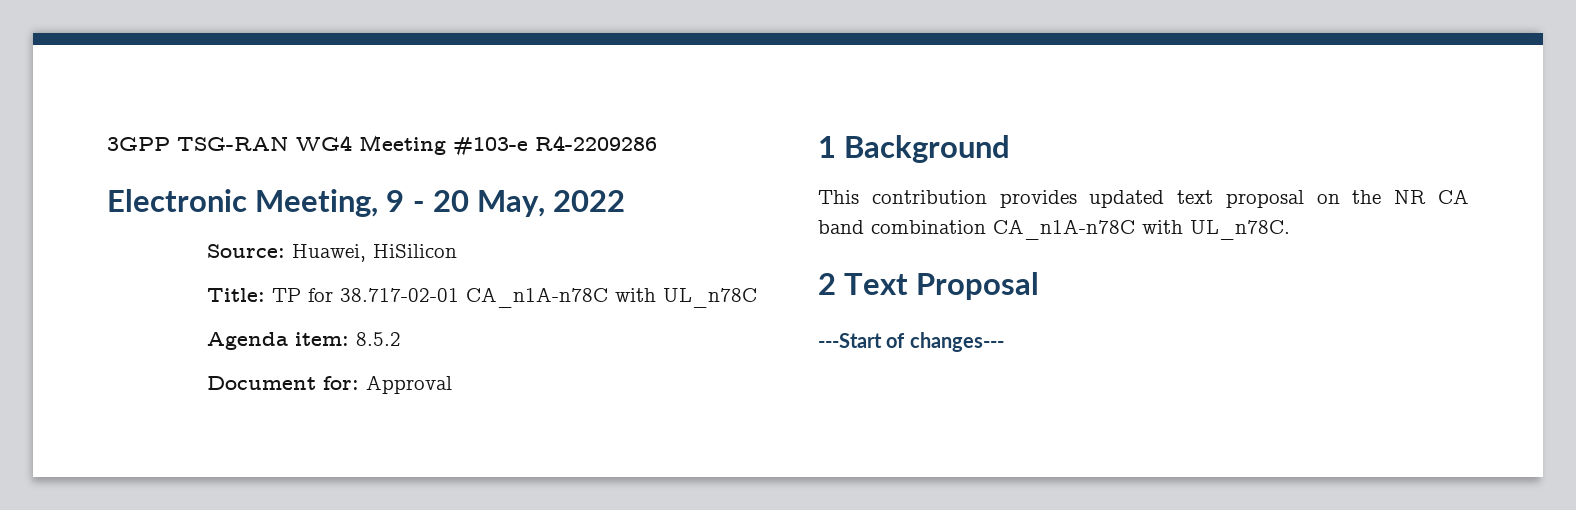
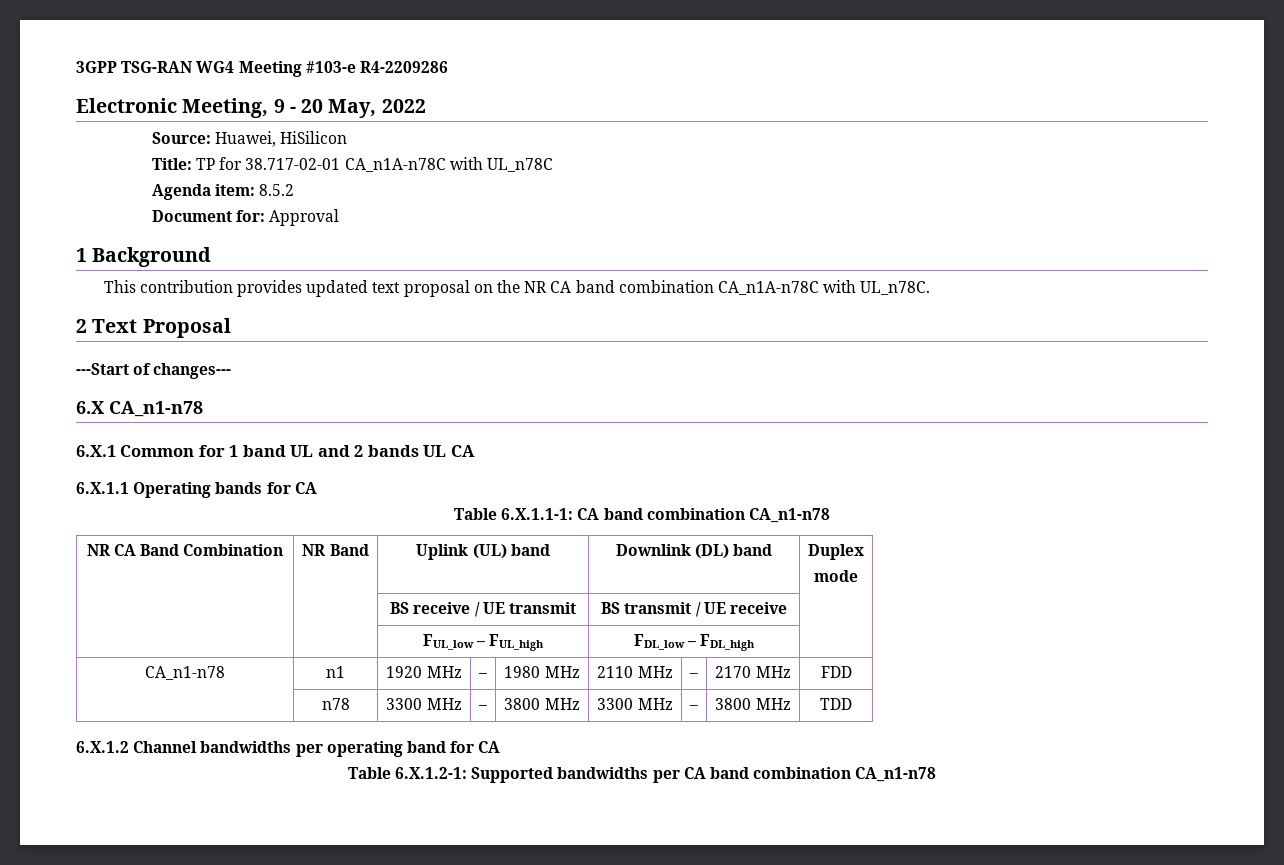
+ 6.X CA_n1-n78
+ 6.X.1 Common for 1 band UL and 2 bands UL CA
+ 6.X.1.1 Operating bands for CA
+ Table 6.X.1.1-1: CA band combination CA_n1-n78
+ NR CA Band Combination | NR Band | Uplink (UL) band | Downlink (DL) band | Duplex
+ mode
+ | | BS receive / UE transmit | BS transmit / UE receive |
+ | | FUL_low – FUL_high | FDL_low – FDL_high |
+ CA_n1-n78 | n1 | 1920 MHz | – | 1980 MHz | 2110 MHz | – | 2170 MHz | FDD
+ | n78 | 3300 MHz | – | 3800 MHz | 3300 MHz | – | 3800 MHz | TDD
+ 6.X.1.2 Channel bandwidths per operating band for CA
+ Table 6.X.1.2-1: Supported bandwidths per CA band combination CA_n1-n78

